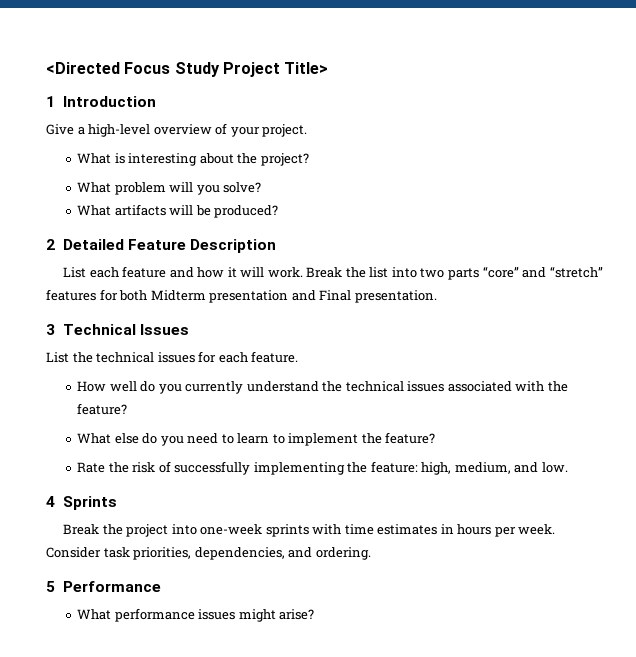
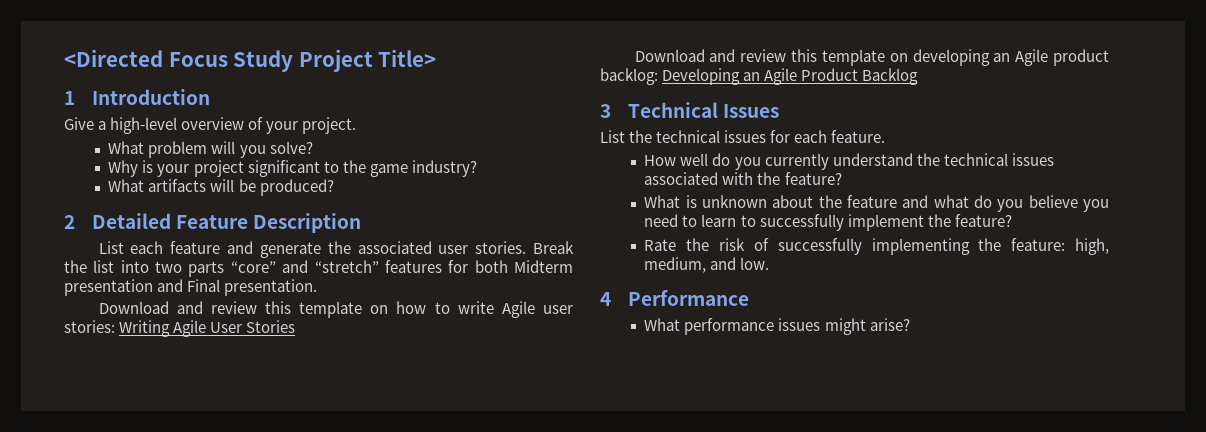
- What is interesting about the project?
+ Why is your project significant to the game industry?
- List each feature and how it will work.
+ List each feature and generate the associated user stories.
+ Download and review this template on how to write Agile user stories: Writing Agile User Stories
+ Download and review this template on developing an Agile product backlog: Developing an Agile Product Backlog
- What else do you need to learn to implement the feature?
+ What is unknown about the feature and what do you believe you need to learn to successfully implement the feature?
- 4 Sprints
- Break the project into one-week sprints with time estimates in hours per week. Consider task priorities, dependencies, and ordering.
- 5 Performance
+ 4 Performance

